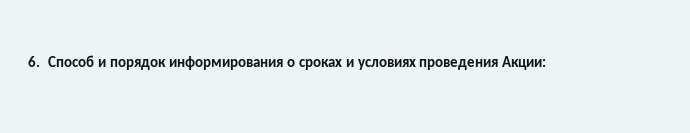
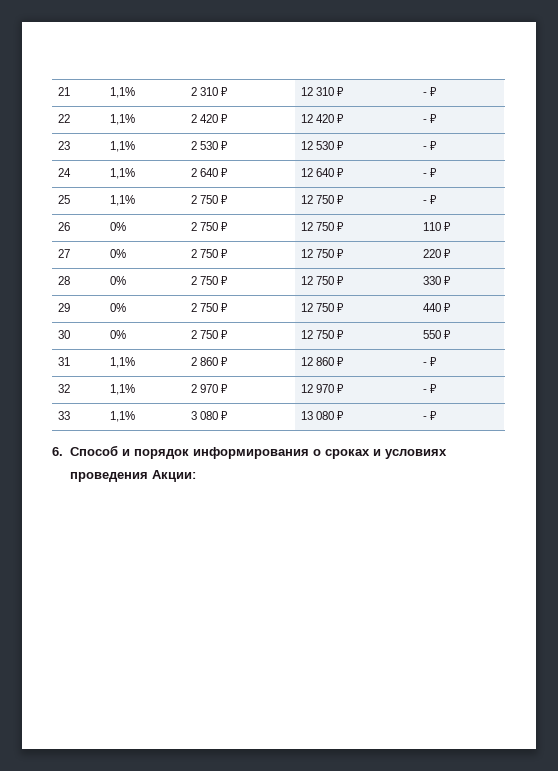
+ 21 | 1,1% | 2 310 ₽ | 12 310 ₽ | - ₽
+ 22 | 1,1% | 2 420 ₽ | 12 420 ₽ | - ₽
+ 23 | 1,1% | 2 530 ₽ | 12 530 ₽ | - ₽
+ 24 | 1,1% | 2 640 ₽ | 12 640 ₽ | - ₽
+ 25 | 1,1% | 2 750 ₽ | 12 750 ₽ | - ₽
+ 26 | 0% | 2 750 ₽ | 12 750 ₽ | 110 ₽
+ 27 | 0% | 2 750 ₽ | 12 750 ₽ | 220 ₽
+ 28 | 0% | 2 750 ₽ | 12 750 ₽ | 330 ₽
+ 29 | 0% | 2 750 ₽ | 12 750 ₽ | 440 ₽
+ 30 | 0% | 2 750 ₽ | 12 750 ₽ | 550 ₽
+ 31 | 1,1% | 2 860 ₽ | 12 860 ₽ | - ₽
+ 32 | 1,1% | 2 970 ₽ | 12 970 ₽ | - ₽
+ 33 | 1,1% | 3 080 ₽ | 13 080 ₽ | - ₽

